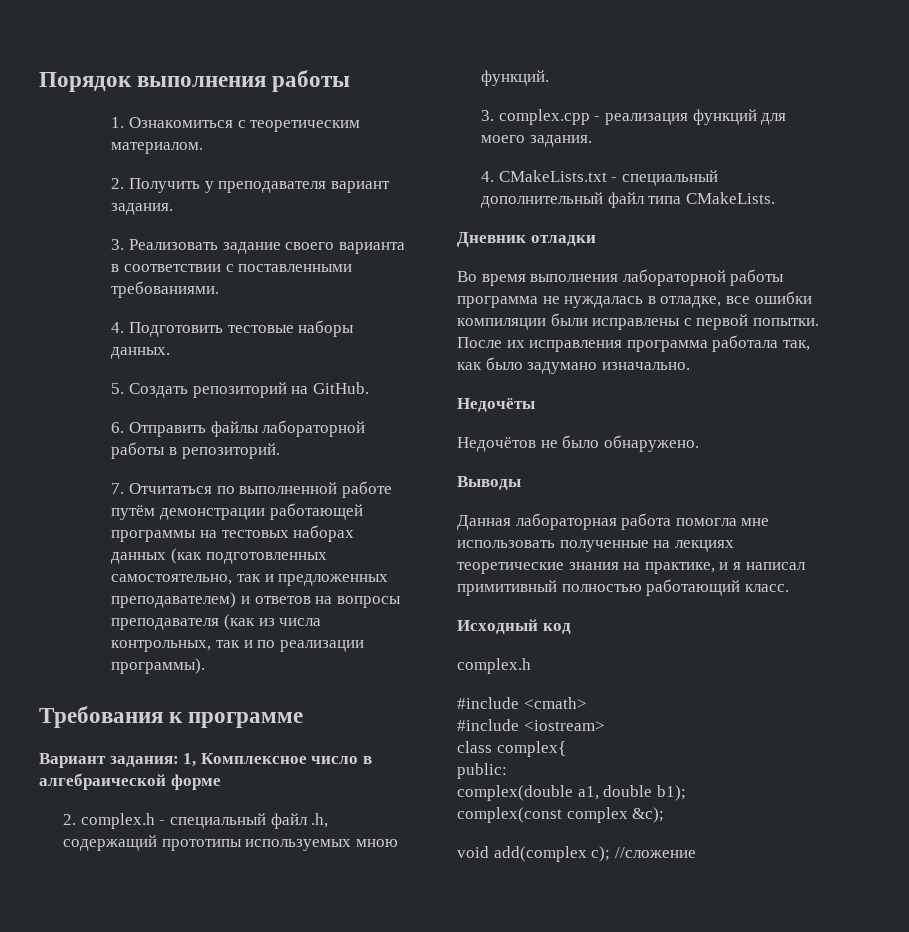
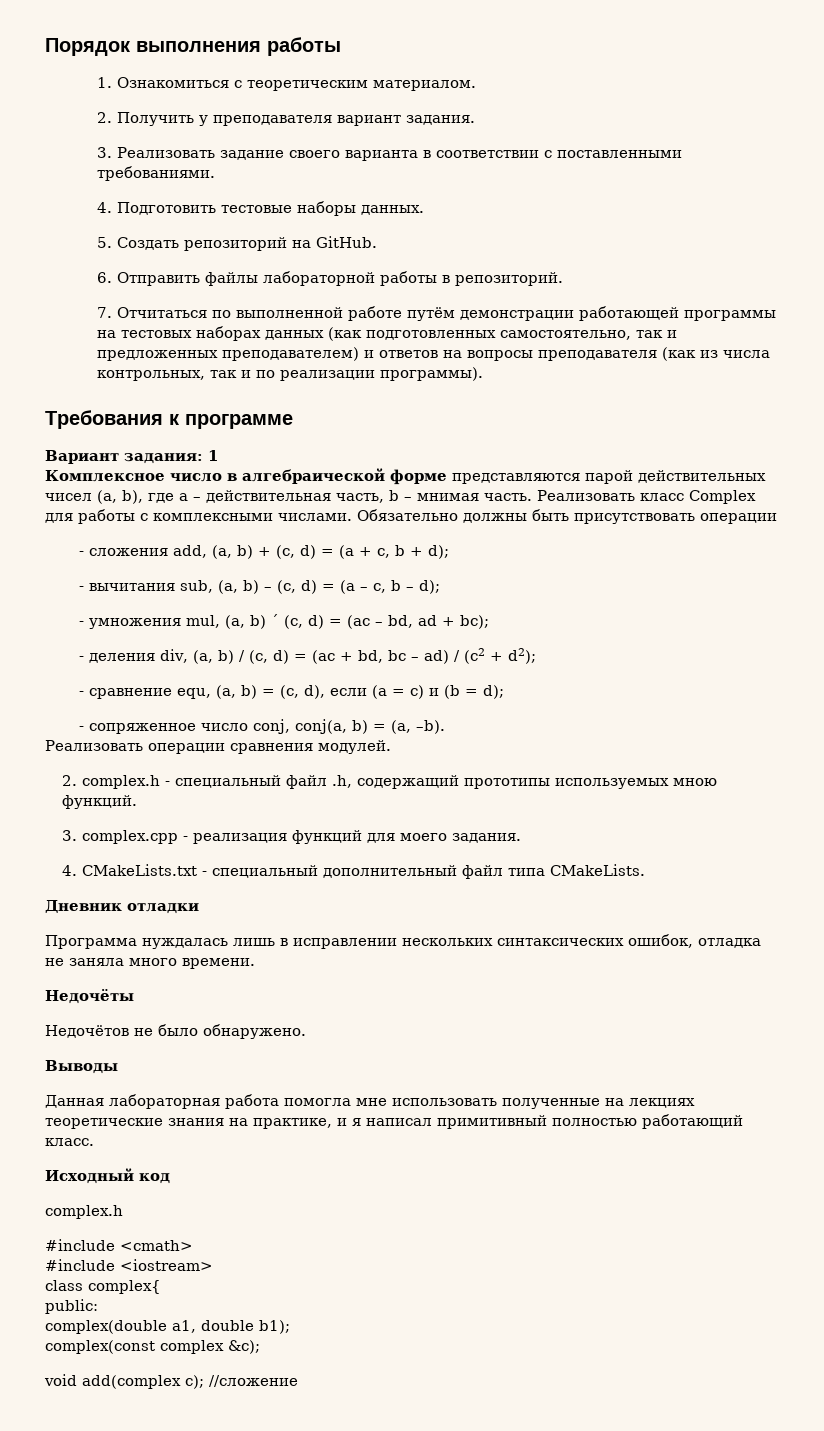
- Вариант задания: 1, Комплексное число в алгебраической форме
+ Вариант задания: 1
+ Комплексное число в алгебраической форме представляются парой действительных чисел (a, b), где a – действительная часть, b – мнимая часть. Реализовать класс Complex для работы с комплексными числами. Обязательно должны быть присутствовать операции
+ - сложения add, (a, b) + (c, d) = (a + c, b + d);
+ - вычитания sub, (a, b) – (c, d) = (a – c, b – d);
+ - умножения mul, (a, b) ´ (c, d) = (ac – bd, ad + bc);
+ - деления div, (a, b) / (c, d) = (ac + bd, bc – ad) / (c2 + d2);
+ - сравнение equ, (a, b) = (c, d), если (a = c) и (b = d);
+ - сопряженное число conj, conj(a, b) = (a, –b).
+ Реализовать операции сравнения модулей.
- Во время выполнения лабораторной работы программа не нуждалась в отладке, все ошибки компиляции были исправлены с первой попытки. После их исправления программа работала так, как было задумано изначально.
+ Программа нуждалась лишь в исправлении нескольких синтаксических ошибок, отладка не заняла много времени.

